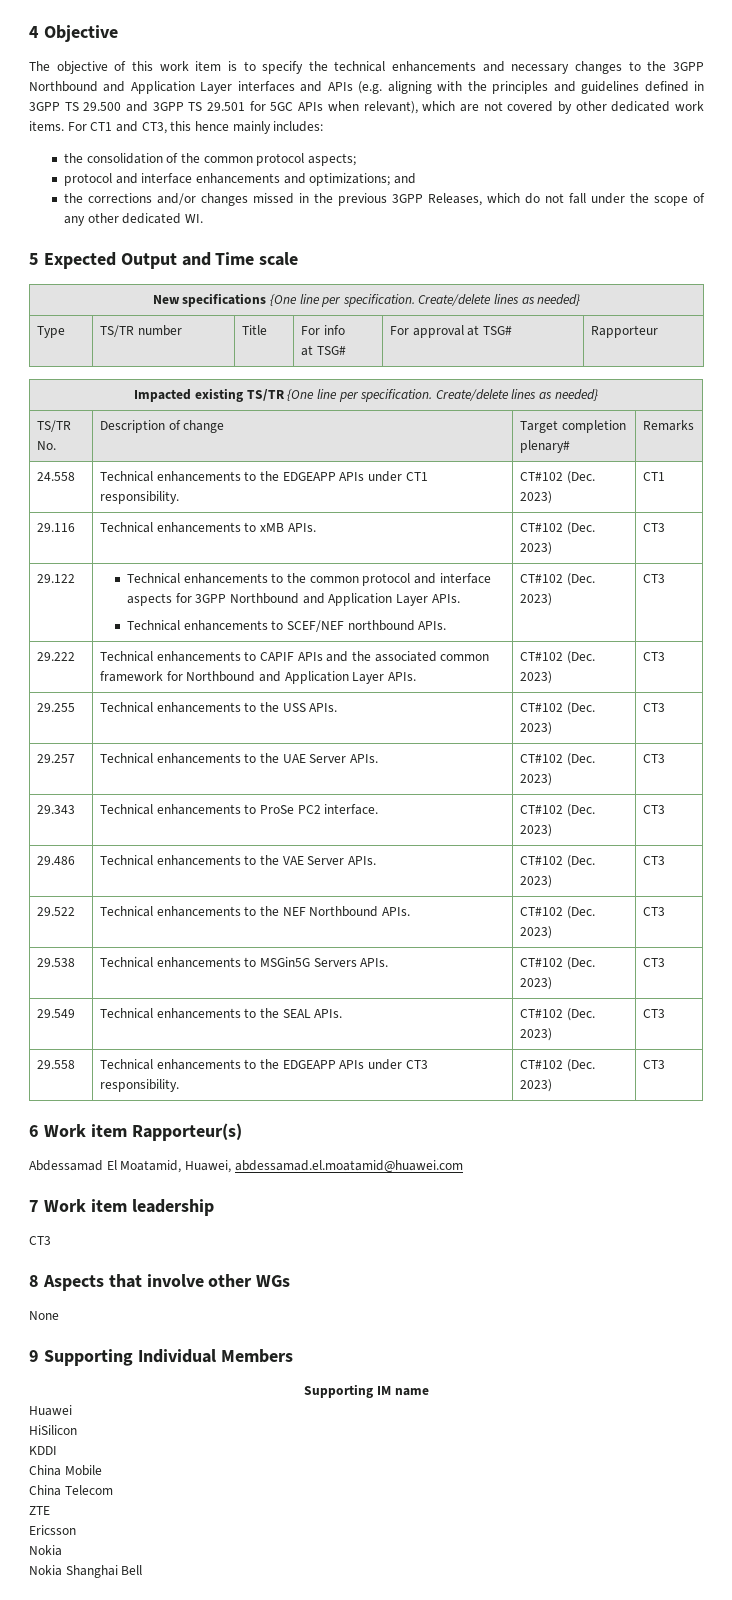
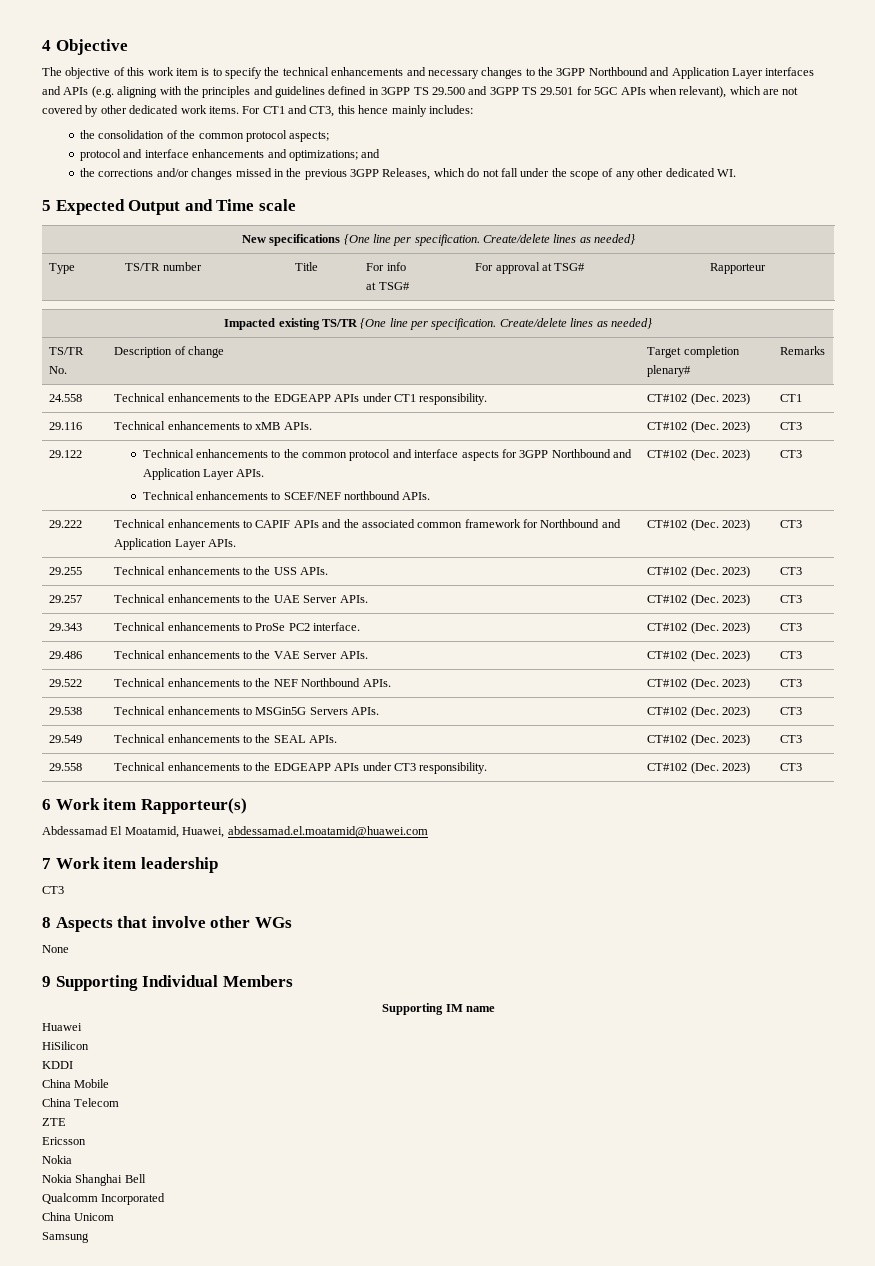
+ Qualcomm Incorporated
+ China Unicom
+ Samsung

